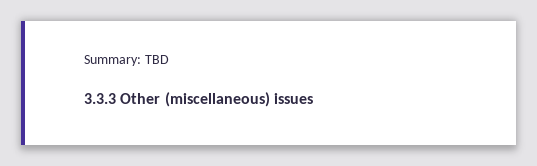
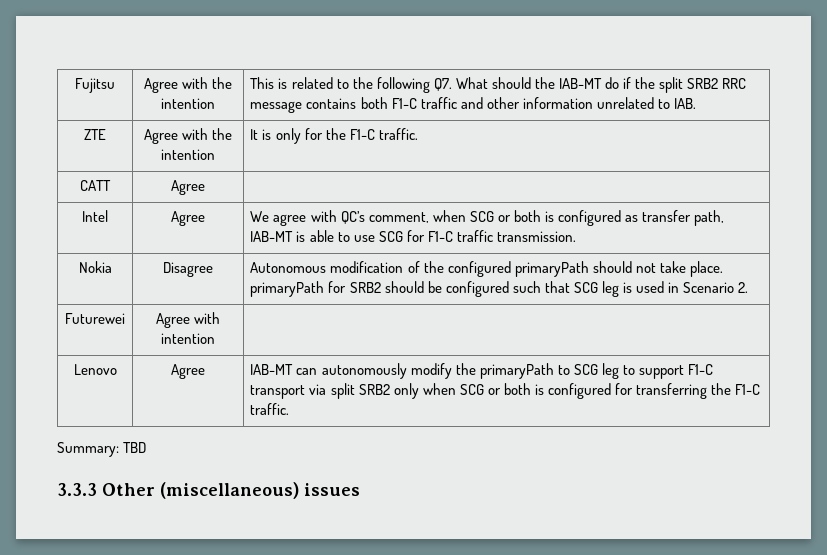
+ Fujitsu | Agree with the intention | This is related to the following Q7. What should the IAB-MT do if the split SRB2 RRC message contains both F1-C traffic and other information unrelated to IAB.
+ ZTE | Agree with the intention | It is only for the F1-C traffic.
+ CATT | Agree |
+ Intel | Agree | We agree with QC’s comment, when SCG or both is configured as transfer path, IAB-MT is able to use SCG for F1-C traffic transmission.
+ Nokia | Disagree | Autonomous modification of the configured primaryPath should not take place. primaryPath for SRB2 should be configured such that SCG leg is used in Scenario 2.
+ Futurewei | Agree with intention |
+ Lenovo | Agree | IAB-MT can autonomously modify the primaryPath to SCG leg to support F1-C transport via split SRB2 only when SCG or both is configured for transferring the F1-C traffic.

